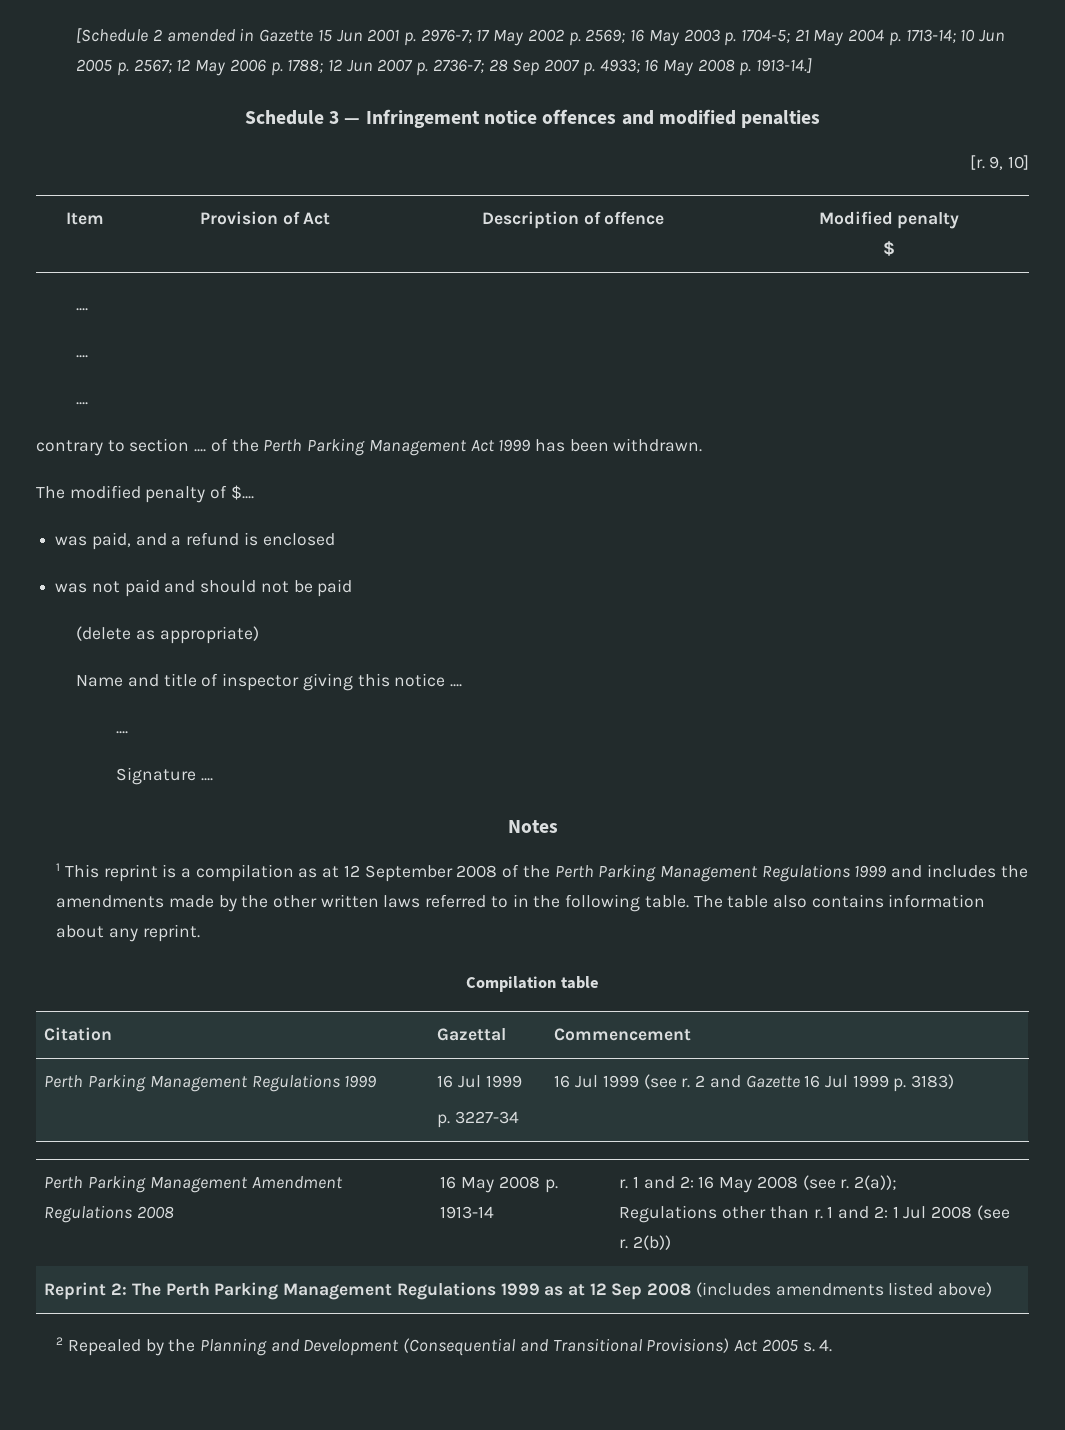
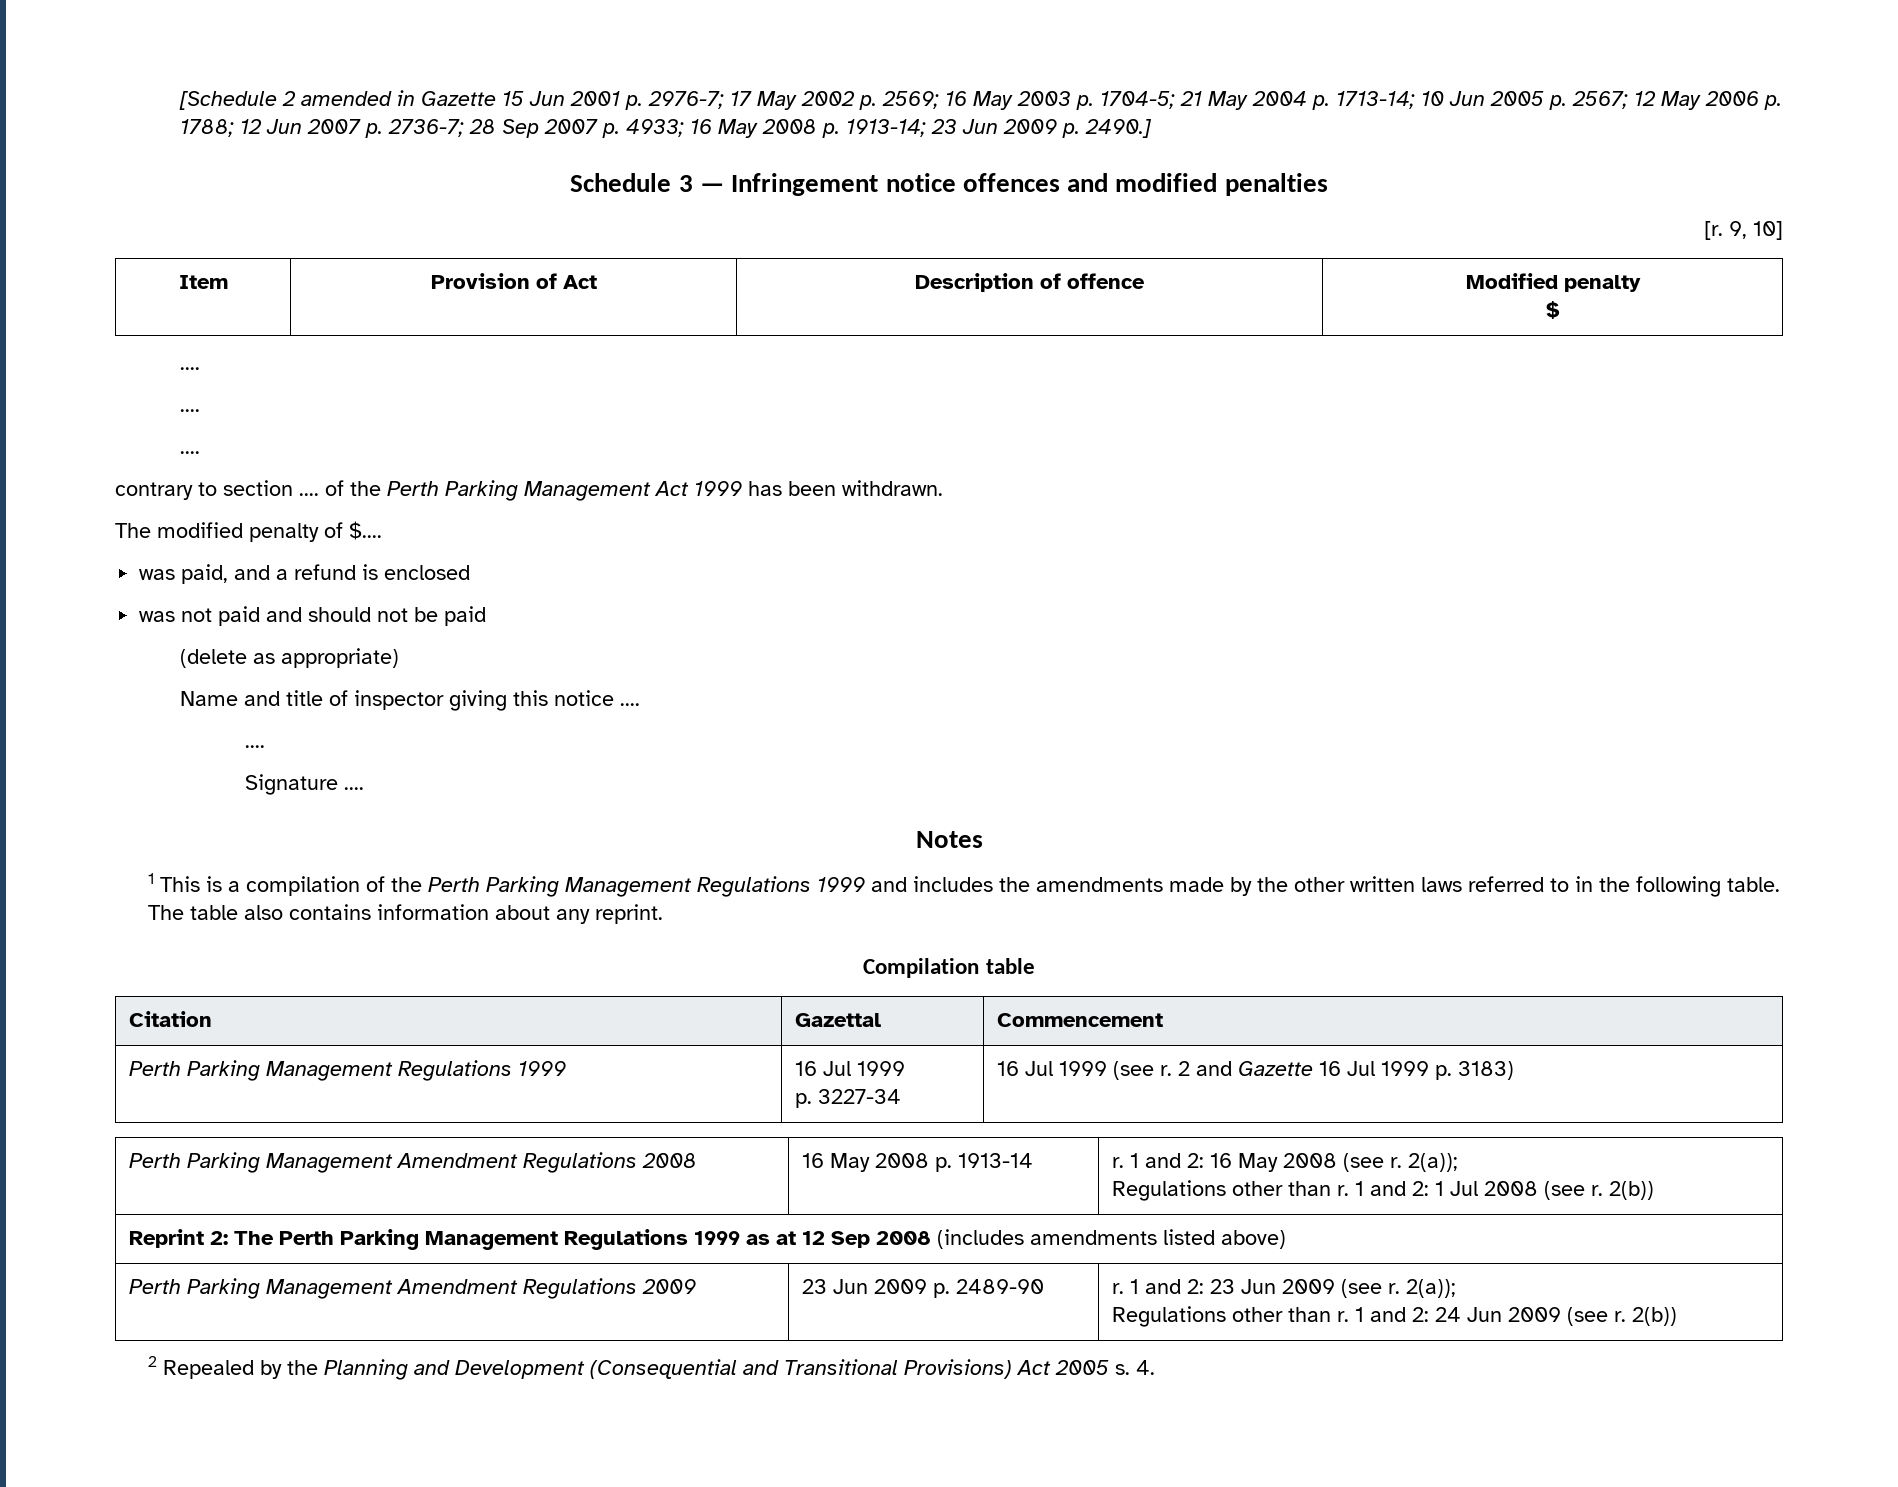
- [Schedule 2 amended in Gazette 15 Jun 2001 p. 2976-7; 17 May 2002 p. 2569; 16 May 2003 p. 1704-5; 21 May 2004 p. 1713-14; 10 Jun 2005 p. 2567; 12 May 2006 p. 1788; 12 Jun 2007 p. 2736-7; 28 Sep 2007 p. 4933; 16 May 2008 p. 1913-14.]
+ [Schedule 2 amended in Gazette 15 Jun 2001 p. 2976-7; 17 May 2002 p. 2569; 16 May 2003 p. 1704-5; 21 May 2004 p. 1713-14; 10 Jun 2005 p. 2567; 12 May 2006 p. 1788; 12 Jun 2007 p. 2736-7; 28 Sep 2007 p. 4933; 16 May 2008 p. 1913-14; 23 Jun 2009 p. 2490.]
- 1 This reprint is a compilation as at 12 September 2008 of the Perth Parking Management Regulations 1999 and includes the amendments made by the other written laws referred to in the following table.
+ 1 This is a compilation of the Perth Parking Management Regulations 1999 and includes the amendments made by the other written laws referred to in the following table.
+ Perth Parking Management Amendment Regulations 2009 | 23 Jun 2009 p. 2489-90 | r. 1 and 2: 23 Jun 2009 (see r. 2(a));
+ Regulations other than r. 1 and 2: 24 Jun 2009 (see r. 2(b))

